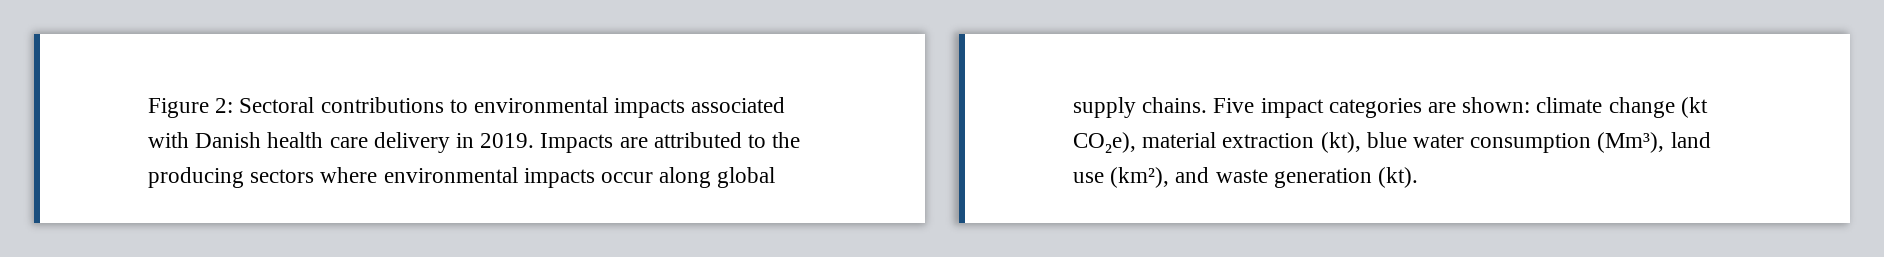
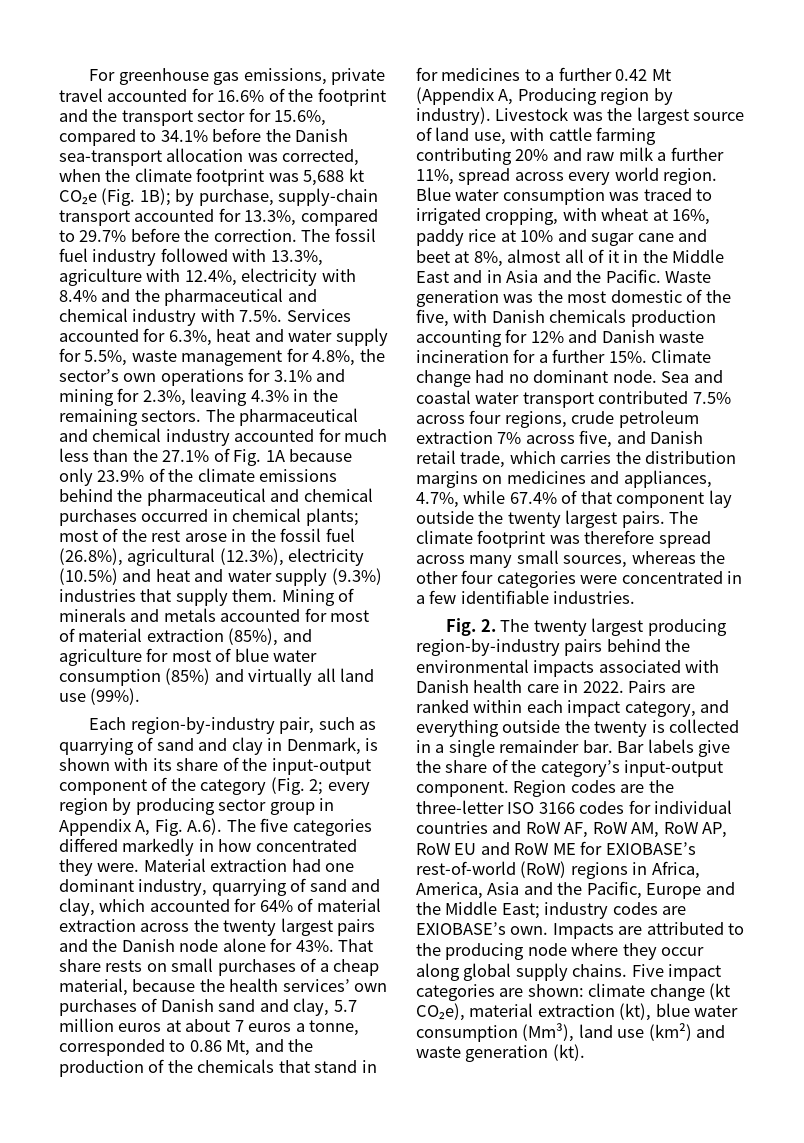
- Figure 2: Sectoral contributions to environmental impacts associated with Danish health care delivery in 2019.
+ For greenhouse gas emissions, private travel accounted for 16.6% of the footprint and the transport sector for 15.6%, compared to 34.1% before the Danish sea-transport allocation was corrected, when the climate footprint was 5,688 kt CO₂e (Fig. 1B); by purchase, supply-chain transport accounted for 13.3%, compared to 29.7% before the correction. The fossil fuel industry followed with 13.3%, agriculture with 12.4%, electricity with 8.4% and the pharmaceutical and chemical industry with 7.5%. Services accounted for 6.3%, heat and water supply for 5.5%, waste management for 4.8%, the sector’s own operations for 3.1% and mining for 2.3%, leaving 4.3% in the remaining sectors. The pharmaceutical and chemical industry accounted for much less than the 27.1% of Fig. 1A because only 23.9% of the climate emissions behind the pharmaceutical and chemical purchases occurred in chemical plants; most of the rest arose in the fossil fuel (26.8%), agricultural (12.3%), electricity (10.5%) and heat and water supply (9.3%) industries that supply them. Mining of minerals and metals accounted for most of material extraction (85%), and agriculture for most of blue water consumption (85%) and virtually all land use (99%).
+ Each region-by-industry pair, such as quarrying of sand and clay in Denmark, is shown with its share of the input-output component of the category (Fig. 2; every region by producing sector group in Appendix A, Fig. A.6). The five categories differed markedly in how concentrated they were. Material extraction had one dominant industry, quarrying of sand and clay, which accounted for 64% of material extraction across the twenty largest pairs and the Danish node alone for 43%. That share rests on small purchases of a cheap material, because the health services’ own purchases of Danish sand and clay, 5.7 million euros at about 7 euros a tonne, corresponded to 0.86 Mt, and the production of the chemicals that stand in for medicines to a further 0.42 Mt (Appendix A, Producing region by industry). Livestock was the largest source of land use, with cattle farming contributing 20% and raw milk a further 11%, spread across every world region. Blue water consumption was traced to irrigated cropping, with wheat at 16%, paddy rice at 10% and sugar cane and beet at 8%, almost all of it in the Middle East and in Asia and the Pacific. Waste generation was the most domestic of the five, with Danish chemicals production accounting for 12% and Danish waste incineration for a further 15%. Climate change had no dominant node. Sea and coastal water transport contributed 7.5% across four regions, crude petroleum extraction 7% across five, and Danish retail trade, which carries the distribution margins on medicines and appliances, 4.7%, while 67.4% of that component lay outside the twenty largest pairs. The climate footprint was therefore spread across many small sources, whereas the other four categories were concentrated in a few identifiable industries.
+ Fig. 2. The twenty largest producing region-by-industry pairs behind the environmental impacts associated with Danish health care in 2022. Pairs are ranked within each impact category, and everything outside the twenty is collected in a single remainder bar. Bar labels give the share of the category’s input-output component. Region codes are the three-letter ISO 3166 codes for individual countries and RoW AF, RoW AM, RoW AP, RoW EU and RoW ME for EXIOBASE’s rest-of-world (RoW) regions in Africa, America, Asia and the Pacific, Europe and the Middle East; industry codes are EXIOBASE’s own.
- Impacts are attributed to the producing sectors where environmental impacts occur along global supply chains.
+ Impacts are attributed to the producing node where they occur along global supply chains.
- Five impact categories are shown: climate change (kt CO₂e), material extraction (kt), blue water consumption (Mm³), land use (km²), and waste generation (kt).
+ Five impact categories are shown: climate change (kt CO₂e), material extraction (kt), blue water consumption (Mm³), land use (km²) and waste generation (kt).

